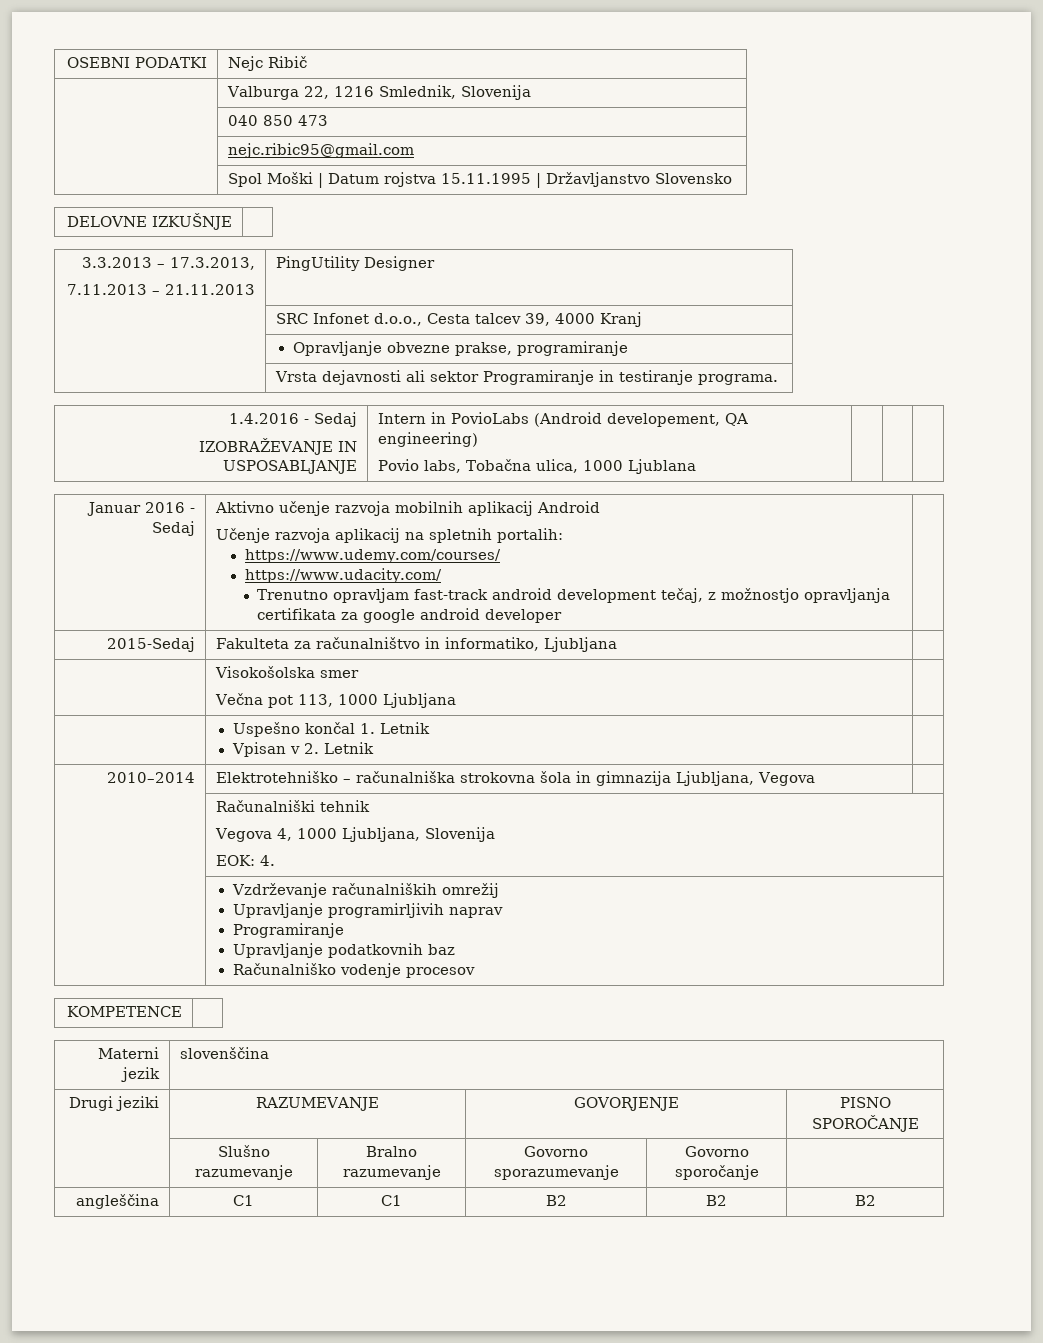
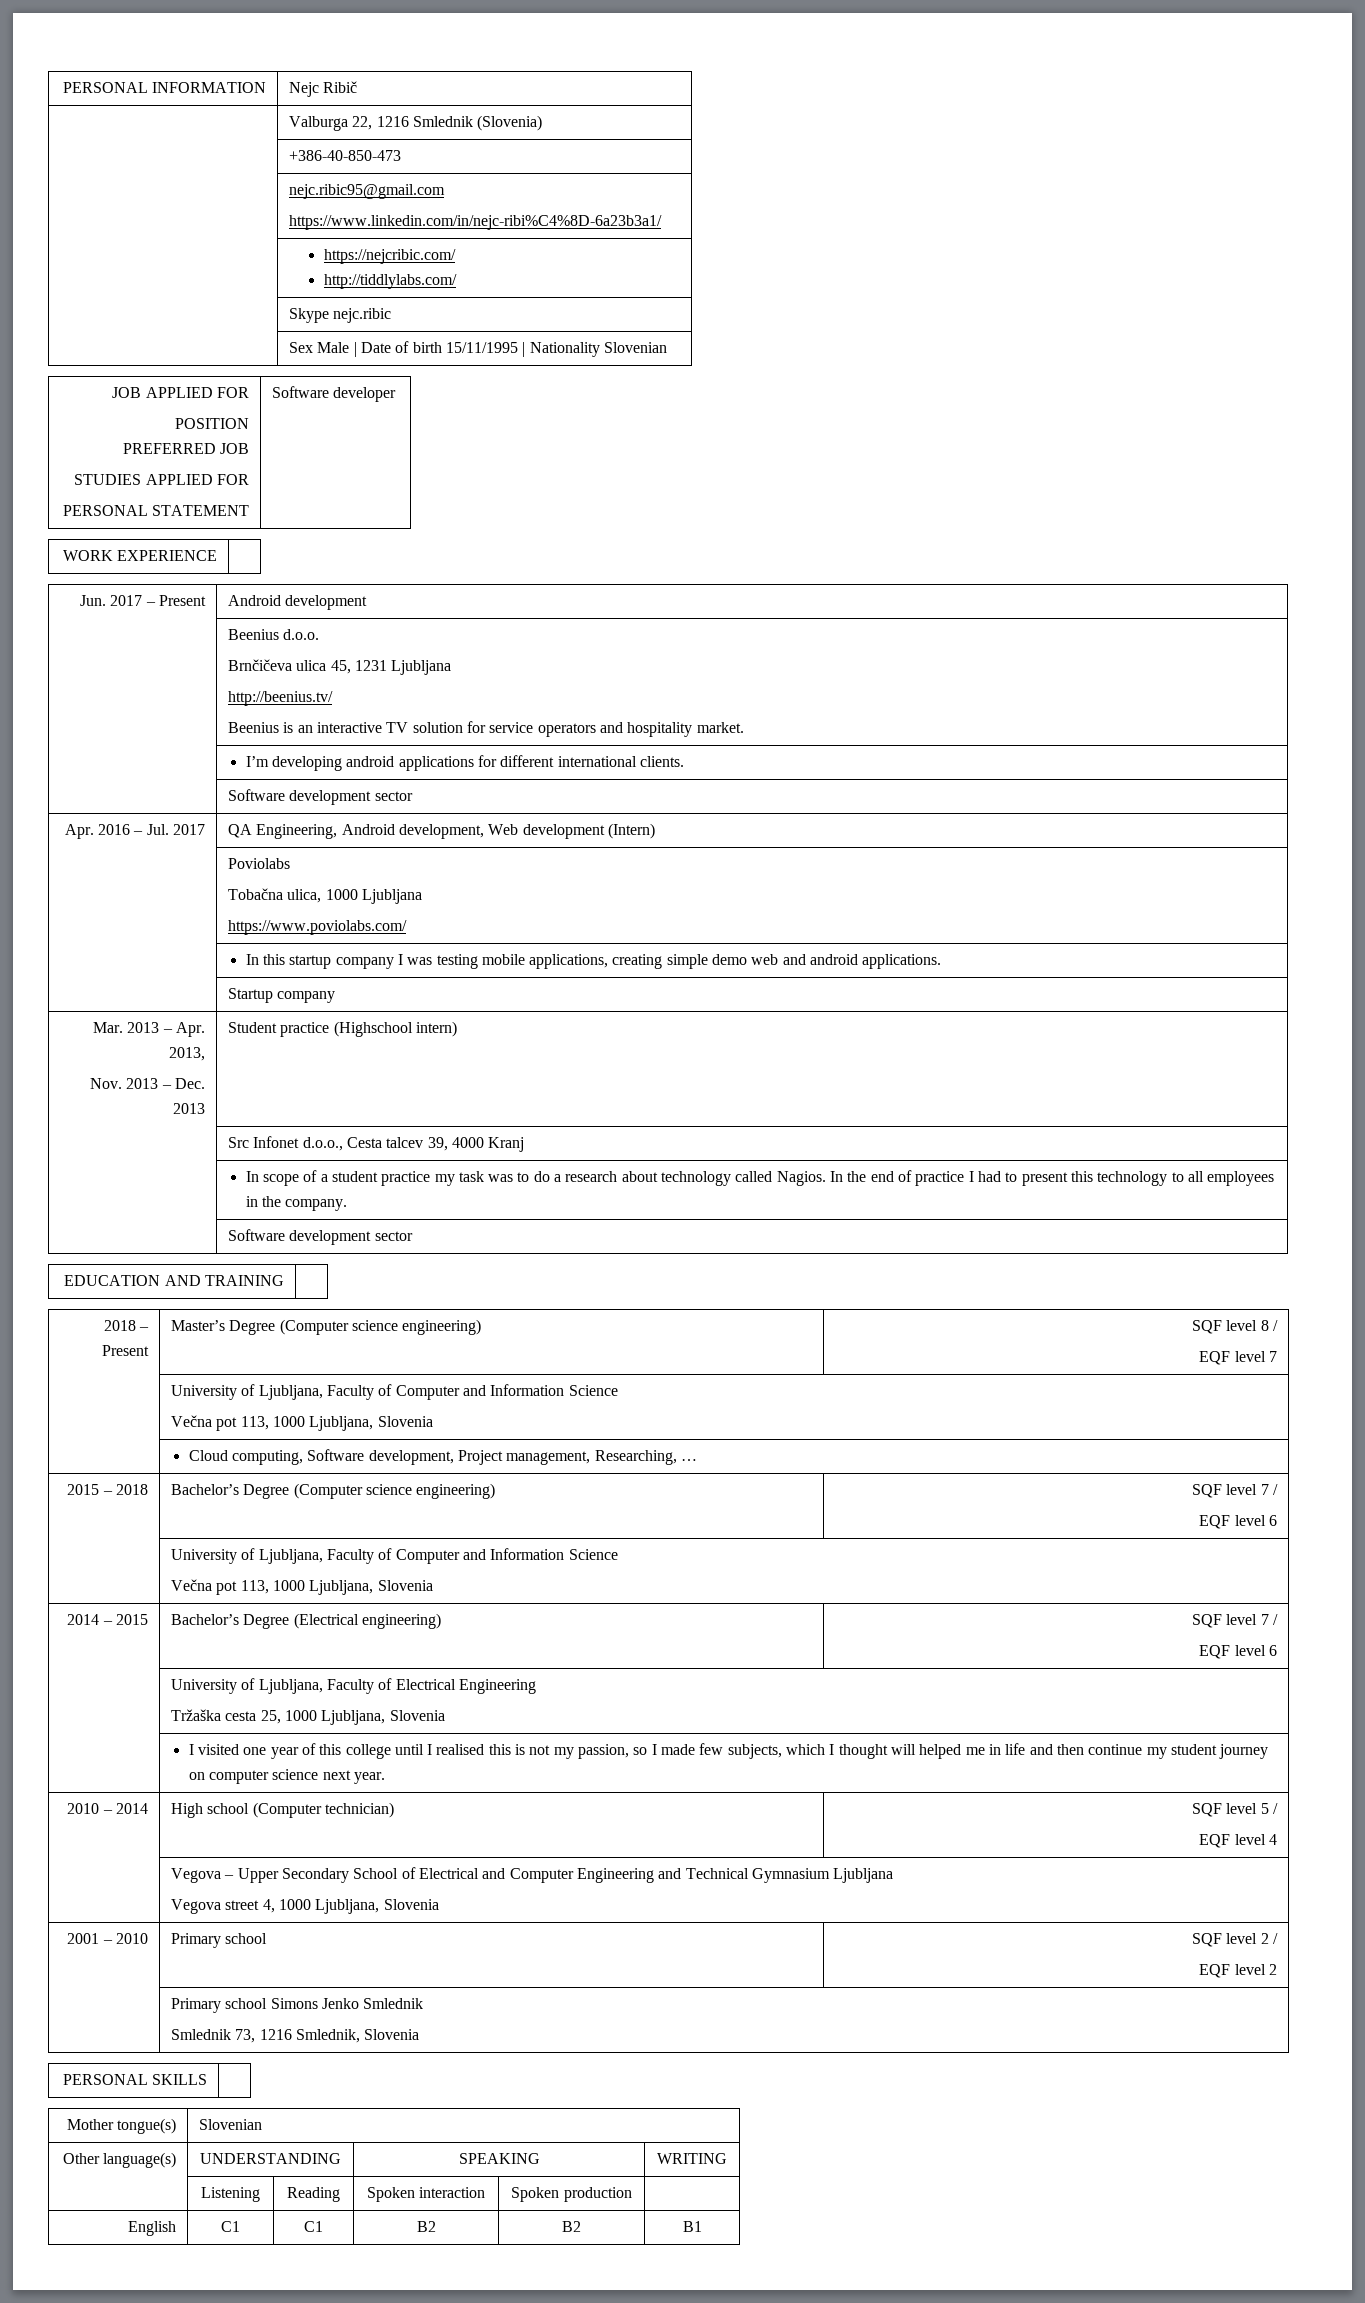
- OSEBNI PODATKI | Nejc Ribič
+ PERSONAL INFORMATION | Nejc Ribič
- | Valburga 22, 1216 Smlednik, Slovenija
- | 040 850 473
+ | Valburga 22, 1216 Smlednik (Slovenia)
+ | +386-40-850-473
  | nejc.ribic95@gmail.com
- | Spol Moški | Datum rojstva 15.11.1995 | Državljanstvo Slovensko
- DELOVNE IZKUŠNJE |
- 3.3.2013 – 17.3.2013,
- 7.11.2013 – 21.11.2013 | PingUtility Designer
- | SRC Infonet d.o.o., Cesta talcev 39, 4000 Kranj
+ https://www.linkedin.com/in/nejc-ribi%C4%8D-6a23b3a1/
+ | https://nejcribic.com/
+ http://tiddlylabs.com/
+ | Skype nejc.ribic
+ | Sex Male | Date of birth 15/11/1995 | Nationality Slovenian
+ JOB APPLIED FOR
+ POSITION
+ PREFERRED JOB
+ STUDIES APPLIED FOR
+ PERSONAL STATEMENT | Software developer
+ WORK EXPERIENCE |
+ Jun. 2017 – Present | Android development
+ | Beenius d.o.o.
+ Brnčičeva ulica 45, 1231 Ljubljana
+ http://beenius.tv/
+ Beenius is an interactive TV solution for service operators and hospitality market.
+ | I’m developing android applications for different international clients.
+ | Software development sector
+ Apr. 2016 – Jul. 2017 | QA Engineering, Android development, Web development (Intern)
+ | Poviolabs
+ Tobačna ulica, 1000 Ljubljana
+ https://www.poviolabs.com/
+ | In this startup company I was testing mobile applications, creating simple demo web and android applications.
+ | Startup company
+ Mar. 2013 – Apr. 2013,
+ Nov. 2013 – Dec. 2013 | Student practice (Highschool intern)
+ | Src Infonet d.o.o., Cesta talcev 39, 4000 Kranj
- | Opravljanje obvezne prakse, programiranje
- | Vrsta dejavnosti ali sektor Programiranje in testiranje programa.
- 1.4.2016 - Sedaj
- IZOBRAŽEVANJE IN USPOSABLJANJE | Intern in PovioLabs (Android developement, QA engineering)
- Povio labs, Tobačna ulica, 1000 Ljublana | | |
- Januar 2016 - Sedaj | Aktivno učenje razvoja mobilnih aplikacij Android
- Učenje razvoja aplikacij na spletnih portalih:
- https://www.udemy.com/courses/
- https://www.udacity.com/
- Trenutno opravljam fast-track android development tečaj, z možnostjo opravljanja certifikata za google android developer |
- 2015-Sedaj | Fakulteta za računalništvo in informatiko, Ljubljana |
- | Visokošolska smer
- Večna pot 113, 1000 Ljubljana |
- | Uspešno končal 1. Letnik
- Vpisan v 2. Letnik |
- 2010–2014 | Elektrotehniško – računalniška strokovna šola in gimnazija Ljubljana, Vegova |
- | Računalniški tehnik
- Vegova 4, 1000 Ljubljana, Slovenija
- EOK: 4.
- | Vzdrževanje računalniških omrežij
- Upravljanje programirljivih naprav
- Programiranje
- Upravljanje podatkovnih baz
- Računalniško vodenje procesov
- KOMPETENCE |
- Materni jezik | slovenščina
- Drugi jeziki | RAZUMEVANJE | GOVORJENJE | PISNO SPOROČANJE
- | Slušno razumevanje | Bralno razumevanje | Govorno sporazumevanje | Govorno sporočanje |
- angleščina | C1 | C1 | B2 | B2 | B2
+ | In scope of a student practice my task was to do a research about technology called Nagios. In the end of practice I had to present this technology to all employees in the company.
+ | Software development sector
+ EDUCATION AND TRAINING |
+ 2018 – Present | Master’s Degree (Computer science engineering) | SQF level 8 /
+ EQF level 7
+ | University of Ljubljana, Faculty of Computer and Information Science
+ Večna pot 113, 1000 Ljubljana, Slovenia
+ | Cloud computing, Software development, Project management, Researching, …
+ 2015 – 2018 | Bachelor’s Degree (Computer science engineering) | SQF level 7 /
+ EQF level 6
+ | University of Ljubljana, Faculty of Computer and Information Science
+ Večna pot 113, 1000 Ljubljana, Slovenia
+ 2014 – 2015 | Bachelor’s Degree (Electrical engineering) | SQF level 7 /
+ EQF level 6
+ | University of Ljubljana, Faculty of Electrical Engineering
+ Tržaška cesta 25, 1000 Ljubljana, Slovenia
+ | I visited one year of this college until I realised this is not my passion, so I made few subjects, which I thought will helped me in life and then continue my student journey on computer science next year.
+ 2010 – 2014 | High school (Computer technician) | SQF level 5 /
+ EQF level 4
+ | Vegova – Upper Secondary School of Electrical and Computer Engineering and Technical Gymnasium Ljubljana
+ Vegova street 4, 1000 Ljubljana, Slovenia
+ 2001 – 2010 | Primary school | SQF level 2 /
+ EQF level 2
+ | Primary school Simons Jenko Smlednik
+ Smlednik 73, 1216 Smlednik, Slovenia
+ PERSONAL SKILLS |
+ Mother tongue(s) | Slovenian
+ Other language(s) | UNDERSTANDING | SPEAKING | WRITING
+ | Listening | Reading | Spoken interaction | Spoken production |
+ English | C1 | C1 | B2 | B2 | B1

